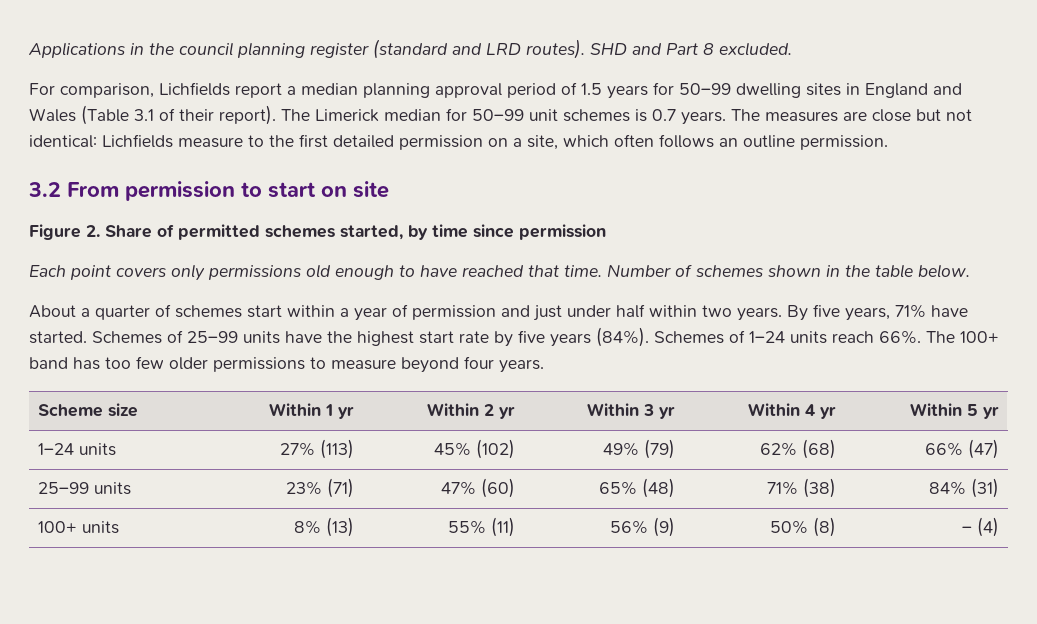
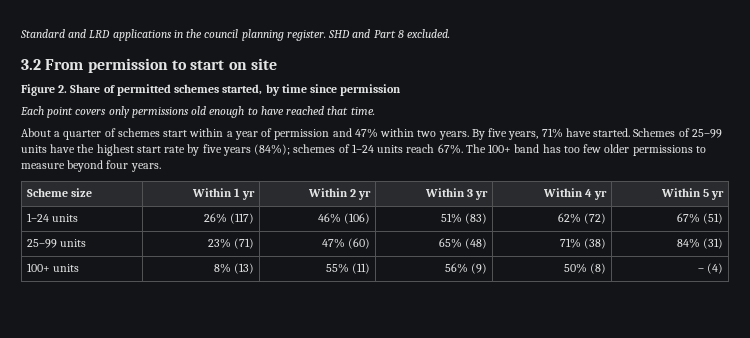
- Applications in the council planning register (standard and LRD routes).
+ Standard and LRD applications in the council planning register.
- For comparison, Lichfields report a median planning approval period of 1.5 years for 50–99 dwelling sites in England and Wales (Table 3.1 of their report). The Limerick median for 50–99 unit schemes is 0.7 years. The measures are close but not identical: Lichfields measure to the first detailed permission on a site, which often follows an outline permission.
- Number of schemes shown in the table below.
- About a quarter of schemes start within a year of permission and just under half within two years.
+ About a quarter of schemes start within a year of permission and 47% within two years.
- Schemes of 25–99 units have the highest start rate by five years (84%). Schemes of 1–24 units reach 66%.
+ Schemes of 25–99 units have the highest start rate by five years (84%); schemes of 1–24 units reach 67%.
- 1–24 units | 27% (113) | 45% (102) | 49% (79) | 62% (68) | 66% (47)
+ 1–24 units | 26% (117) | 46% (106) | 51% (83) | 62% (72) | 67% (51)

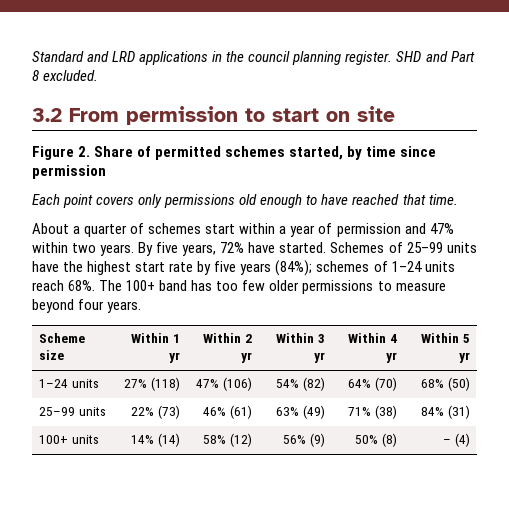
- By five years, 71% have started.
+ By five years, 72% have started.
- Schemes of 25–99 units have the highest start rate by five years (84%); schemes of 1–24 units reach 67%.
+ Schemes of 25–99 units have the highest start rate by five years (84%); schemes of 1–24 units reach 68%.
- 1–24 units | 26% (117) | 46% (106) | 51% (83) | 62% (72) | 67% (51)
- 25–99 units | 23% (71) | 47% (60) | 65% (48) | 71% (38) | 84% (31)
+ 1–24 units | 27% (118) | 47% (106) | 54% (82) | 64% (70) | 68% (50)
+ 25–99 units | 22% (73) | 46% (61) | 63% (49) | 71% (38) | 84% (31)
- 100+ units | 8% (13) | 55% (11) | 56% (9) | 50% (8) | – (4)
+ 100+ units | 14% (14) | 58% (12) | 56% (9) | 50% (8) | – (4)

